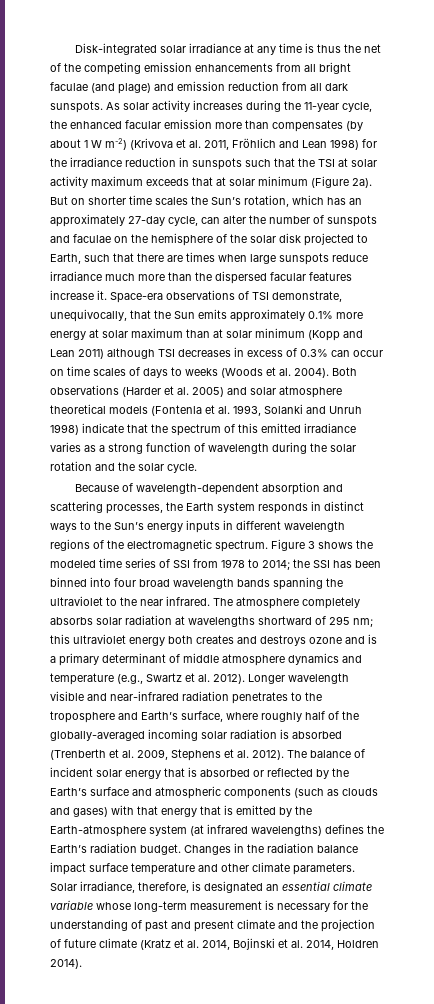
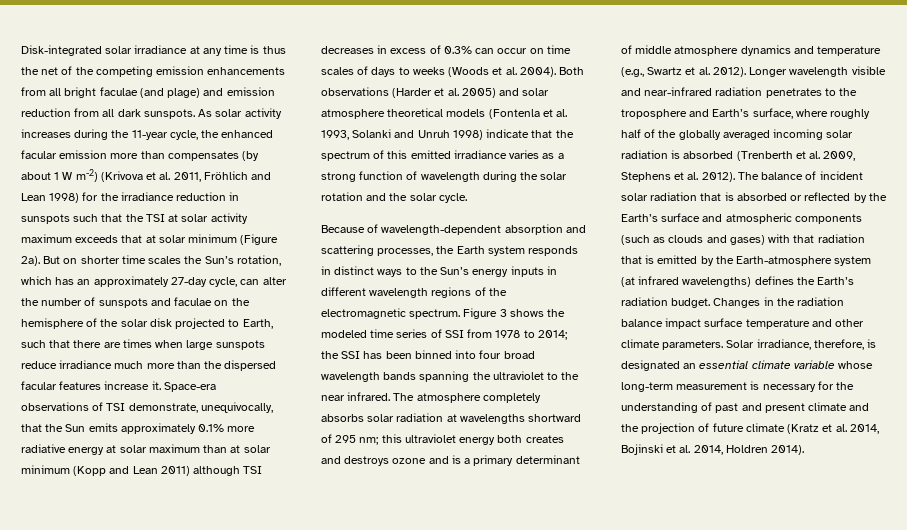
- Space-era observations of TSI demonstrate, unequivocally, that the Sun emits approximately 0.1% more energy at solar maximum than at solar minimum (Kopp and Lean 2011) although TSI decreases in excess of 0.3% can occur on time scales of days to weeks (Woods et al. 2004).
+ Space-era observations of TSI demonstrate, unequivocally, that the Sun emits approximately 0.1% more radiative energy at solar maximum than at solar minimum (Kopp and Lean 2011) although TSI decreases in excess of 0.3% can occur on time scales of days to weeks (Woods et al. 2004).
- Longer wavelength visible and near-infrared radiation penetrates to the troposphere and Earth’s surface, where roughly half of the globally-averaged incoming solar radiation is absorbed (Trenberth et al. 2009, Stephens et al. 2012).
+ Longer wavelength visible and near-infrared radiation penetrates to the troposphere and Earth’s surface, where roughly half of the globally averaged incoming solar radiation is absorbed (Trenberth et al. 2009, Stephens et al. 2012).
- The balance of incident solar energy that is absorbed or reflected by the Earth’s surface and atmospheric components (such as clouds and gases) with that energy that is emitted by the Earth-atmosphere system (at infrared wavelengths) defines the Earth’s radiation budget.
+ The balance of incident solar radiation that is absorbed or reflected by the Earth’s surface and atmospheric components (such as clouds and gases) with that radiation that is emitted by the Earth-atmosphere system (at infrared wavelengths) defines the Earth’s radiation budget.

